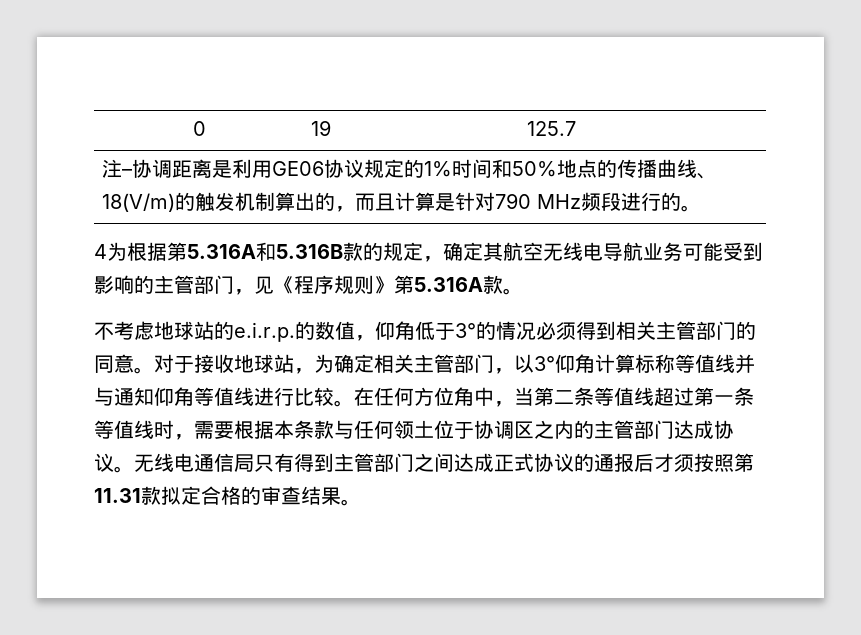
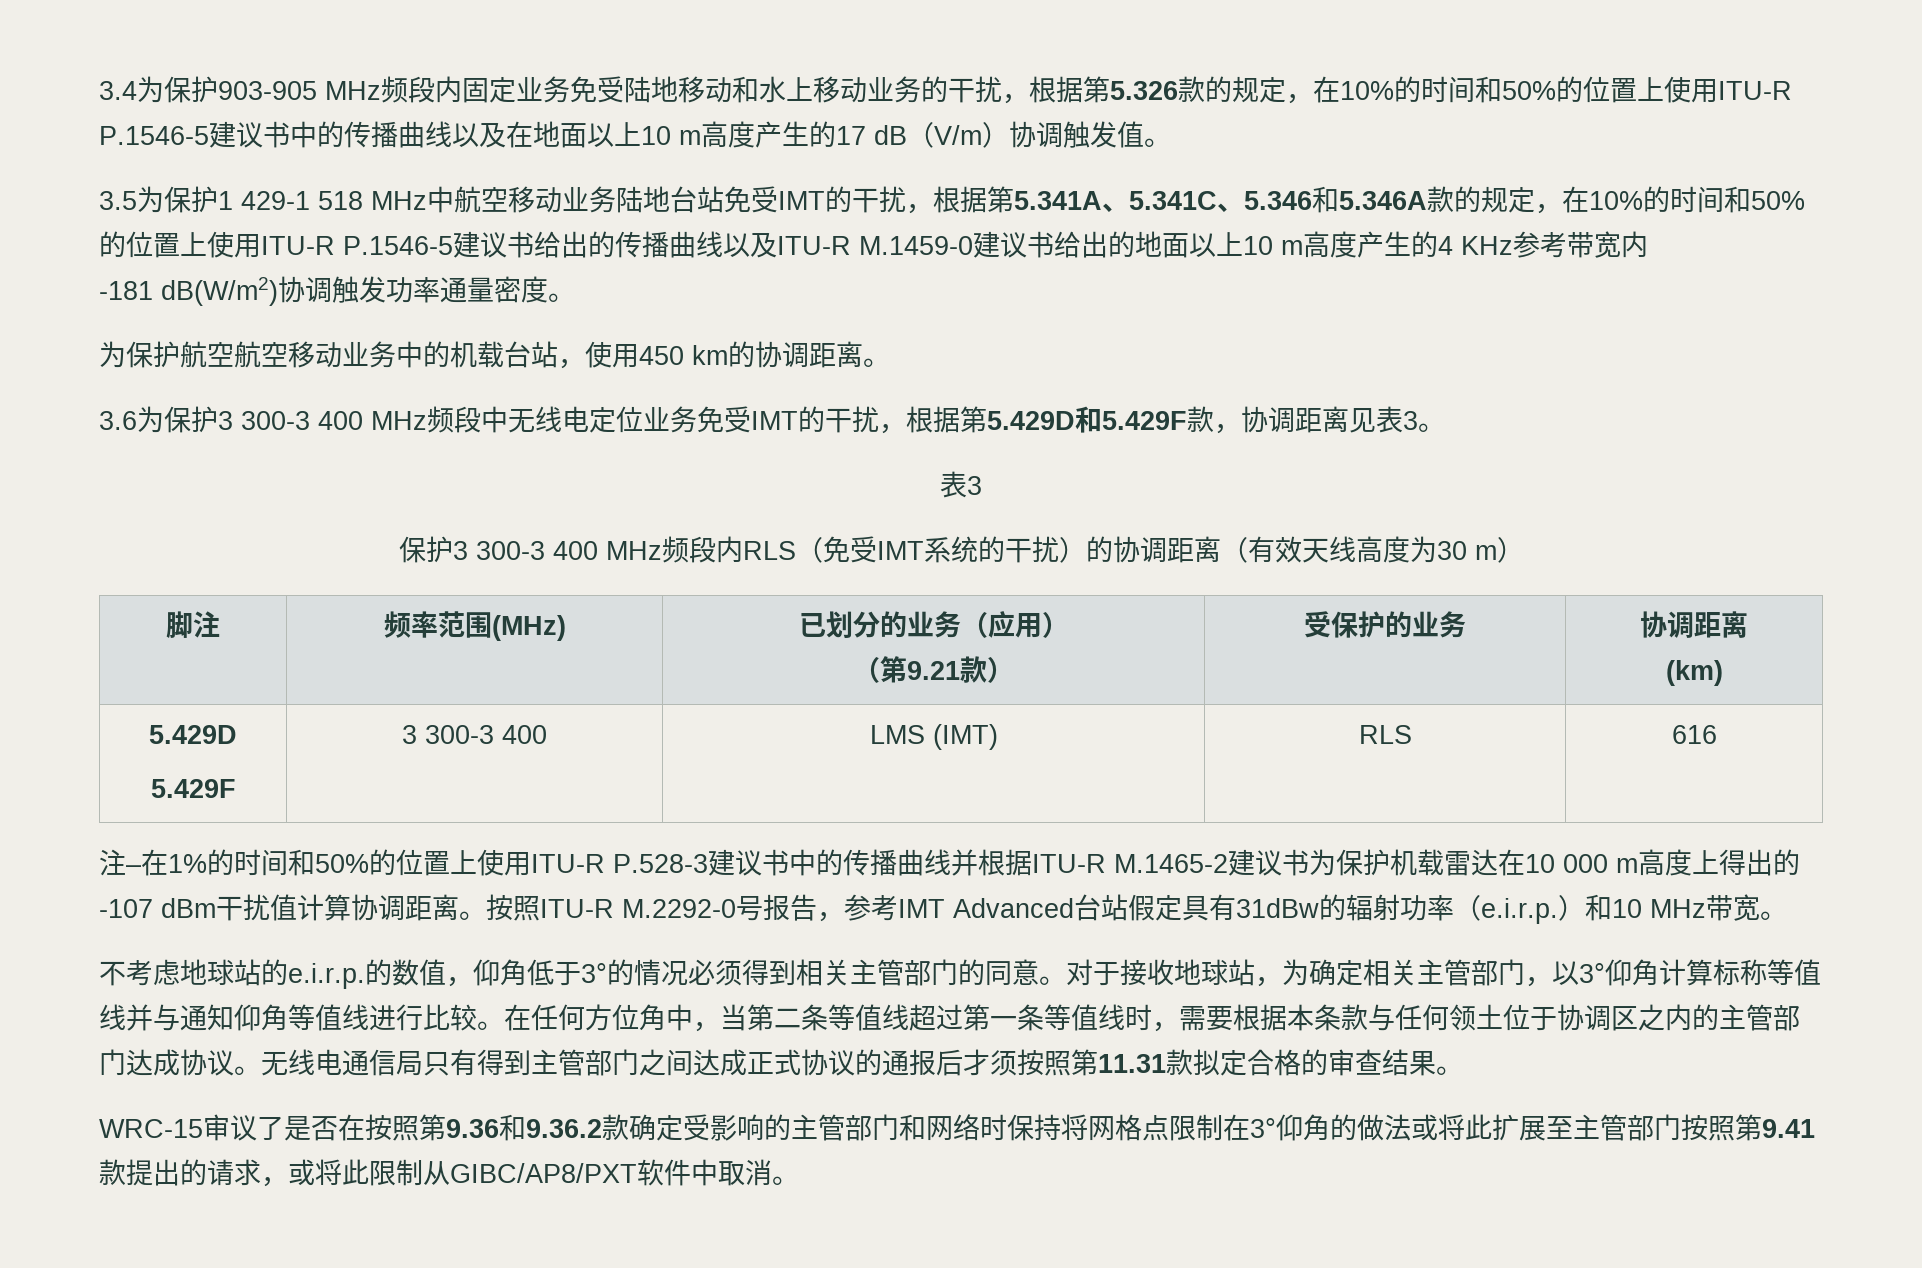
- 0 | 19 | 125.7
- 注–协调距离是利用GE06协议规定的1%时间和50%地点的传播曲线、18(V/m)的触发机制算出的，而且计算是针对790 MHz频段进行的。
- 4为根据第5.316A和5.316B款的规定，确定其航空无线电导航业务可能受到影响的主管部门，见《程序规则》第5.316A款。
+ 3.4为保护903-905 MHz频段内固定业务免受陆地移动和水上移动业务的干扰，根据第5.326款的规定，在10%的时间和50%的位置上使用ITU-R P.1546-5建议书中的传播曲线以及在地面以上10 m高度产生的17 dB（V/m）协调触发值。
+ 3.5为保护1 429-1 518 MHz中航空移动业务陆地台站免受IMT的干扰，根据第5.341A、5.341C、5.346和5.346A款的规定，在10%的时间和50%的位置上使用ITU-R P.1546-5建议书给出的传播曲线以及ITU-R M.1459-0建议书给出的地面以上10 m高度产生的4 KHz参考带宽内
+ -181 dB(W/m2)协调触发功率通量密度。
+ 为保护航空航空移动业务中的机载台站，使用450 km的协调距离。
+ 3.6为保护3 300-3 400 MHz频段中无线电定位业务免受IMT的干扰，根据第5.429D和5.429F款，协调距离见表3。
+ 表3
+ 保护3 300-3 400 MHz频段内RLS（免受IMT系统的干扰）的协调距离（有效天线高度为30 m）
+ 脚注 | 频率范围(MHz) | 已划分的业务（应用）
+ （第9.21款） | 受保护的业务 | 协调距离
+ (km)
+ 5.429D
+ 5.429F | 3 300-3 400 | LMS (IMT) | RLS | 616
+ 注–在1%的时间和50%的位置上使用ITU-R P.528-3建议书中的传播曲线并根据ITU-R M.1465-2建议书为保护机载雷达在10 000 m高度上得出的-107 dBm干扰值计算协调距离。按照ITU-R M.2292-0号报告，参考IMT Advanced台站假定具有31dBw的辐射功率（e.i.r.p.）和10 MHz带宽。
+ WRC-15审议了是否在按照第9.36和9.36.2款确定受影响的主管部门和网络时保持将网格点限制在3°仰角的做法或将此扩展至主管部门按照第9.41款提出的请求，或将此限制从GIBC/AP8/PXT软件中取消。

